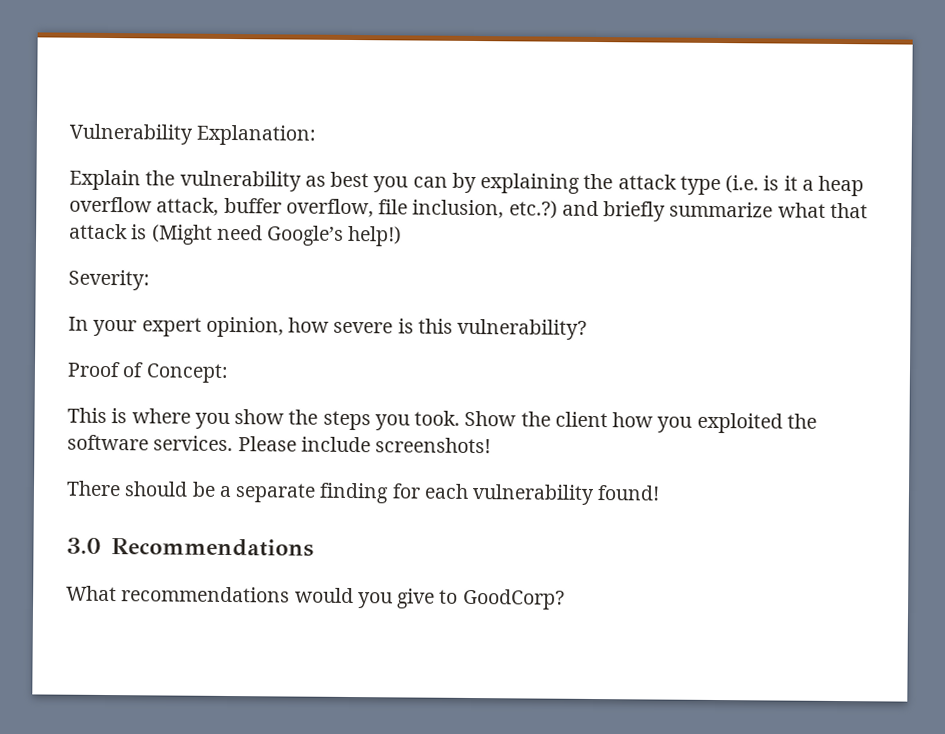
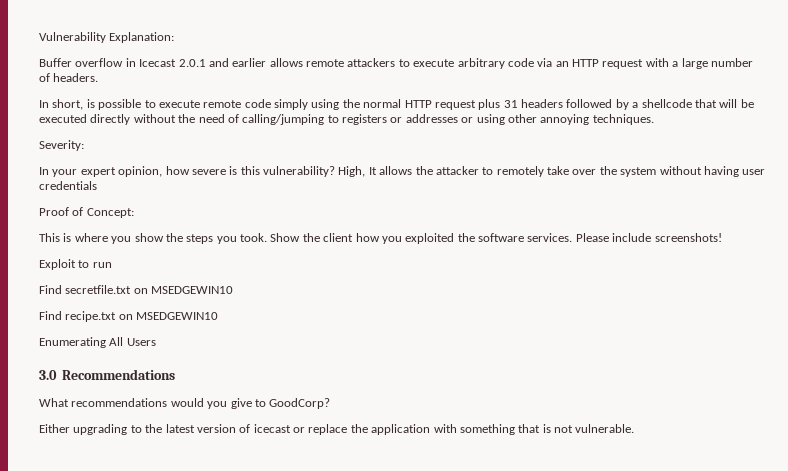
- Explain the vulnerability as best you can by explaining the attack type (i.e. is it a heap overflow attack, buffer overflow, file inclusion, etc.?) and briefly summarize what that attack is (Might need Google’s help!)
+ Buffer overflow in Icecast 2.0.1 and earlier allows remote attackers to execute arbitrary code via an HTTP request with a large number of headers.
+ In short, is possible to execute remote code simply using the normal HTTP request plus 31 headers followed by a shellcode that will be executed directly without the need of calling/jumping to registers or addresses or using other annoying techniques.
+ High, It allows the attacker to remotely take over the system without having user credentials
- There should be a separate finding for each vulnerability found!
+ Exploit to run
+ Find secretfile.txt on MSEDGEWIN10
+ Find recipe.txt on MSEDGEWIN10
+ Enumerating All Users
+ Either upgrading to the latest version of icecast or replace the application with something that is not vulnerable.

